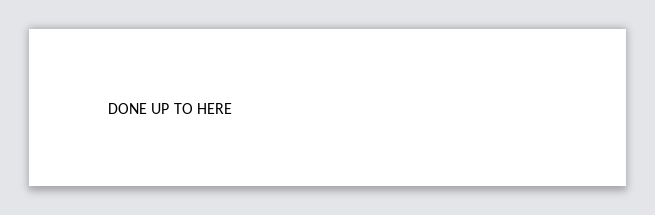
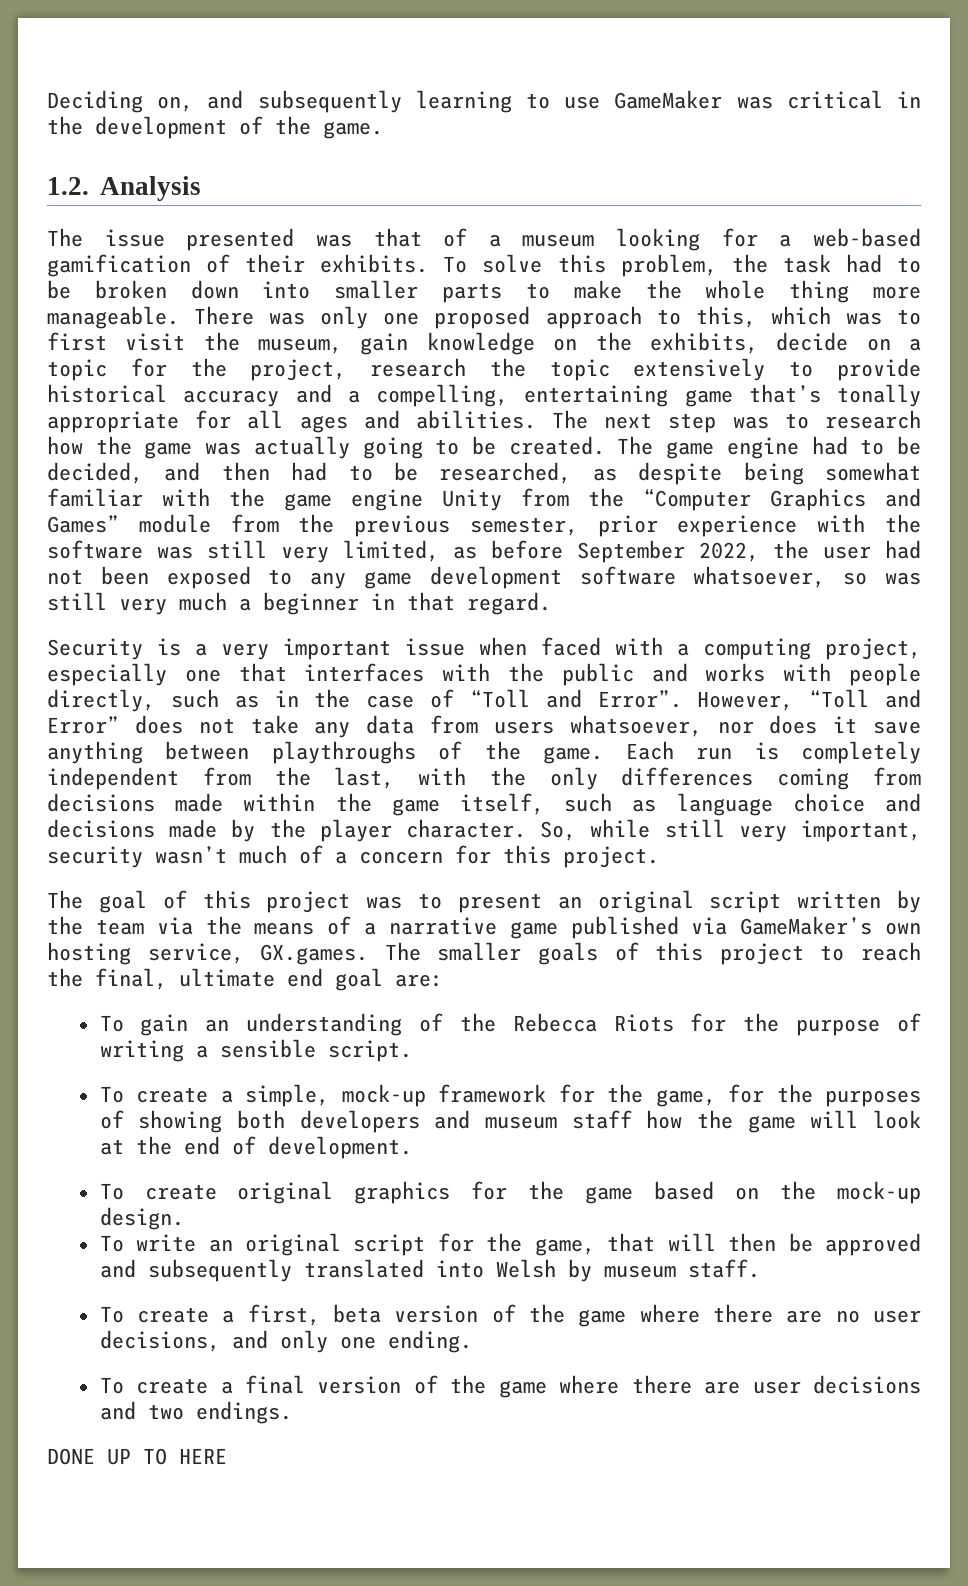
+ Deciding on, and subsequently learning to use GameMaker was critical in the development of the game.
+ 1.2. Analysis
+ The issue presented was that of a museum looking for a web-based gamification of their exhibits. To solve this problem, the task had to be broken down into smaller parts to make the whole thing more manageable. There was only one proposed approach to this, which was to first visit the museum, gain knowledge on the exhibits, decide on a topic for the project, research the topic extensively to provide historical accuracy and a compelling, entertaining game that’s tonally appropriate for all ages and abilities. The next step was to research how the game was actually going to be created. The game engine had to be decided, and then had to be researched, as despite being somewhat familiar with the game engine Unity from the “Computer Graphics and Games” module from the previous semester, prior experience with the software was still very limited, as before September 2022, the user had not been exposed to any game development software whatsoever, so was still very much a beginner in that regard.
+ Security is a very important issue when faced with a computing project, especially one that interfaces with the public and works with people directly, such as in the case of “Toll and Error”. However, “Toll and Error” does not take any data from users whatsoever, nor does it save anything between playthroughs of the game. Each run is completely independent from the last, with the only differences coming from decisions made within the game itself, such as language choice and decisions made by the player character. So, while still very important, security wasn’t much of a concern for this project.
+ The goal of this project was to present an original script written by the team via the means of a narrative game published via GameMaker’s own hosting service, GX.games. The smaller goals of this project to reach the final, ultimate end goal are:
+ To gain an understanding of the Rebecca Riots for the purpose of writing a sensible script.
+ To create a simple, mock-up framework for the game, for the purposes of showing both developers and museum staff how the game will look at the end of development.
+ To create original graphics for the game based on the mock-up design.
+ To write an original script for the game, that will then be approved and subsequently translated into Welsh by museum staff.
+ To create a first, beta version of the game where there are no user decisions, and only one ending.
+ To create a final version of the game where there are user decisions and two endings.

